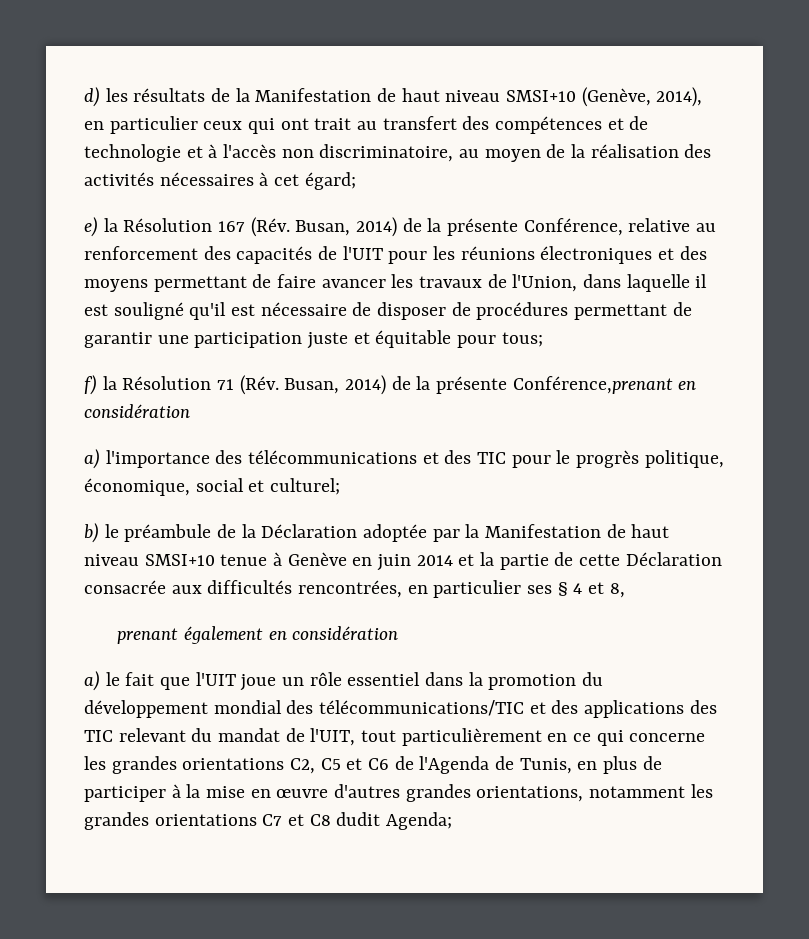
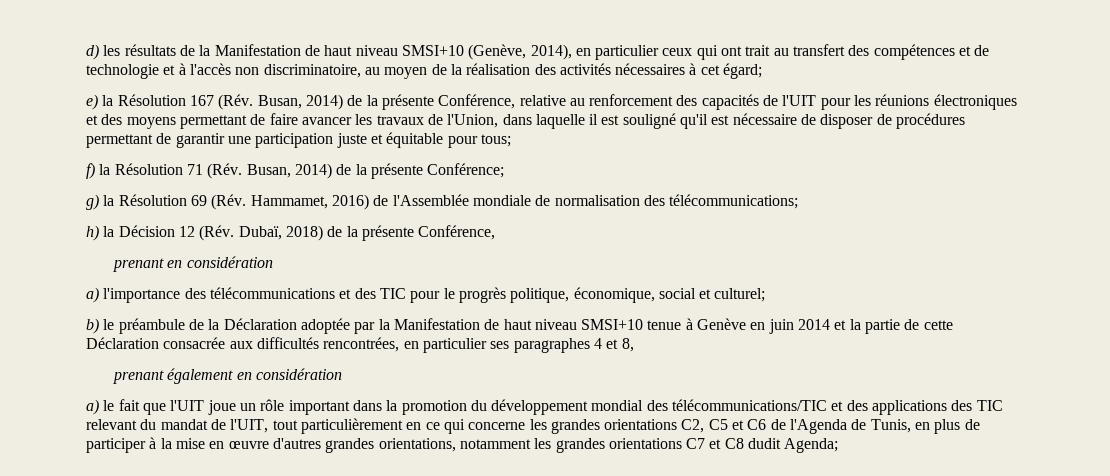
- f) la Résolution 71 (Rév. Busan, 2014) de la présente Conférence,prenant en considération
+ f) la Résolution 71 (Rév. Busan, 2014) de la présente Conférence;
+ g) la Résolution 69 (Rév. Hammamet, 2016) de l'Assemblée mondiale de normalisation des télécommunications;
+ h) la Décision 12 (Rév. Dubaï, 2018) de la présente Conférence,
+ prenant en considération
- b) le préambule de la Déclaration adoptée par la Manifestation de haut niveau SMSI+10 tenue à Genève en juin 2014 et la partie de cette Déclaration consacrée aux difficultés rencontrées, en particulier ses § 4 et 8,
+ b) le préambule de la Déclaration adoptée par la Manifestation de haut niveau SMSI+10 tenue à Genève en juin 2014 et la partie de cette Déclaration consacrée aux difficultés rencontrées, en particulier ses paragraphes 4 et 8,
- a) le fait que l'UIT joue un rôle essentiel dans la promotion du développement mondial des télécommunications/TIC et des applications des TIC relevant du mandat de l'UIT, tout particulièrement en ce qui concerne les grandes orientations C2, C5 et C6 de l'Agenda de Tunis, en plus de participer à la mise en œuvre d'autres grandes orientations, notamment les grandes orientations C7 et C8 dudit Agenda;
+ a) le fait que l'UIT joue un rôle important dans la promotion du développement mondial des télécommunications/TIC et des applications des TIC relevant du mandat de l'UIT, tout particulièrement en ce qui concerne les grandes orientations C2, C5 et C6 de l'Agenda de Tunis, en plus de participer à la mise en œuvre d'autres grandes orientations, notamment les grandes orientations C7 et C8 dudit Agenda;

